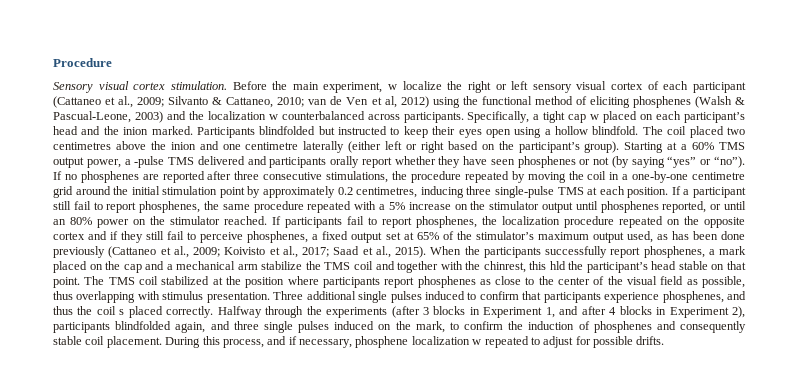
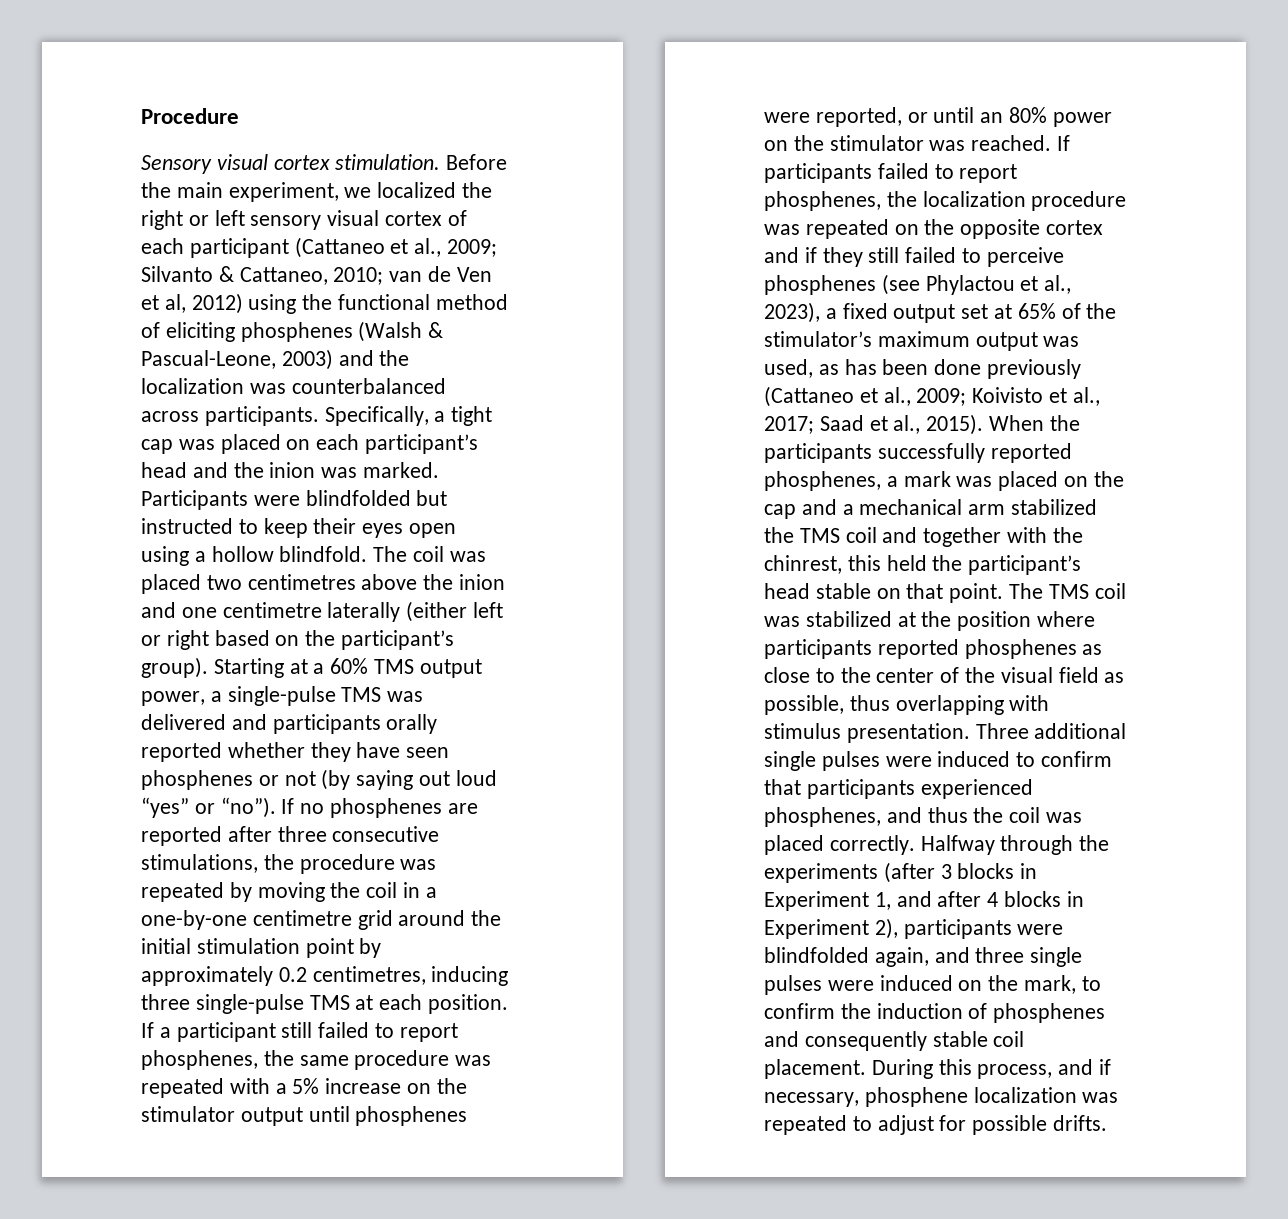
- Before the main experiment, w localize the right or left sensory visual cortex of each participant (Cattaneo et al., 2009; Silvanto & Cattaneo, 2010; van de Ven et al, 2012) using the functional method of eliciting phosphenes (Walsh & Pascual-Leone, 2003) and the localization w counterbalanced across participants.
+ Before the main experiment, we localized the right or left sensory visual cortex of each participant (Cattaneo et al., 2009; Silvanto & Cattaneo, 2010; van de Ven et al, 2012) using the functional method of eliciting phosphenes (Walsh & Pascual-Leone, 2003) and the localization was counterbalanced across participants.
- Specifically, a tight cap w placed on each participant’s head and the inion marked.
+ Specifically, a tight cap was placed on each participant’s head and the inion was marked.
- Participants blindfolded but instructed to keep their eyes open using a hollow blindfold.
+ Participants were blindfolded but instructed to keep their eyes open using a hollow blindfold.
- The coil placed two centimetres above the inion and one centimetre laterally (either left or right based on the participant’s group).
+ The coil was placed two centimetres above the inion and one centimetre laterally (either left or right based on the participant’s group).
- Starting at a 60% TMS output power, a -pulse TMS delivered and participants orally report whether they have seen phosphenes or not (by saying “yes” or “no”).
+ Starting at a 60% TMS output power, a single-pulse TMS was delivered and participants orally reported whether they have seen phosphenes or not (by saying out loud “yes” or “no”).
- If no phosphenes are reported after three consecutive stimulations, the procedure repeated by moving the coil in a one-by-one centimetre grid around the initial stimulation point by approximately 0.2 centimetres, inducing three single-pulse TMS at each position.
+ If no phosphenes are reported after three consecutive stimulations, the procedure was repeated by moving the coil in a one-by-one centimetre grid around the initial stimulation point by approximately 0.2 centimetres, inducing three single-pulse TMS at each position.
- If a participant still fail to report phosphenes, the same procedure repeated with a 5% increase on the stimulator output until phosphenes reported, or until an 80% power on the stimulator reached.
+ If a participant still failed to report phosphenes, the same procedure was repeated with a 5% increase on the stimulator output until phosphenes were reported, or until an 80% power on the stimulator was reached.
- If participants fail to report phosphenes, the localization procedure repeated on the opposite cortex and if they still fail to perceive phosphenes, a fixed output set at 65% of the stimulator’s maximum output used, as has been done previously (Cattaneo et al., 2009; Koivisto et al., 2017; Saad et al., 2015).
+ If participants failed to report phosphenes, the localization procedure was repeated on the opposite cortex and if they still failed to perceive phosphenes (see Phylactou et al., 2023), a fixed output set at 65% of the stimulator’s maximum output was used, as has been done previously (Cattaneo et al., 2009; Koivisto et al., 2017; Saad et al., 2015).
- When the participants successfully report phosphenes, a mark placed on the cap and a mechanical arm stabilize the TMS coil and together with the chinrest, this hld the participant’s head stable on that point.
+ When the participants successfully reported phosphenes, a mark was placed on the cap and a mechanical arm stabilized the TMS coil and together with the chinrest, this held the participant’s head stable on that point.
- The TMS coil stabilized at the position where participants report phosphenes as close to the center of the visual field as possible, thus overlapping with stimulus presentation.
+ The TMS coil was stabilized at the position where participants reported phosphenes as close to the center of the visual field as possible, thus overlapping with stimulus presentation.
- Three additional single pulses induced to confirm that participants experience phosphenes, and thus the coil s placed correctly.
+ Three additional single pulses were induced to confirm that participants experienced phosphenes, and thus the coil was placed correctly.
- Halfway through the experiments (after 3 blocks in Experiment 1, and after 4 blocks in Experiment 2), participants blindfolded again, and three single pulses induced on the mark, to confirm the induction of phosphenes and consequently stable coil placement.
+ Halfway through the experiments (after 3 blocks in Experiment 1, and after 4 blocks in Experiment 2), participants were blindfolded again, and three single pulses were induced on the mark, to confirm the induction of phosphenes and consequently stable coil placement.
- During this process, and if necessary, phosphene localization w repeated to adjust for possible drifts.
+ During this process, and if necessary, phosphene localization was repeated to adjust for possible drifts.

